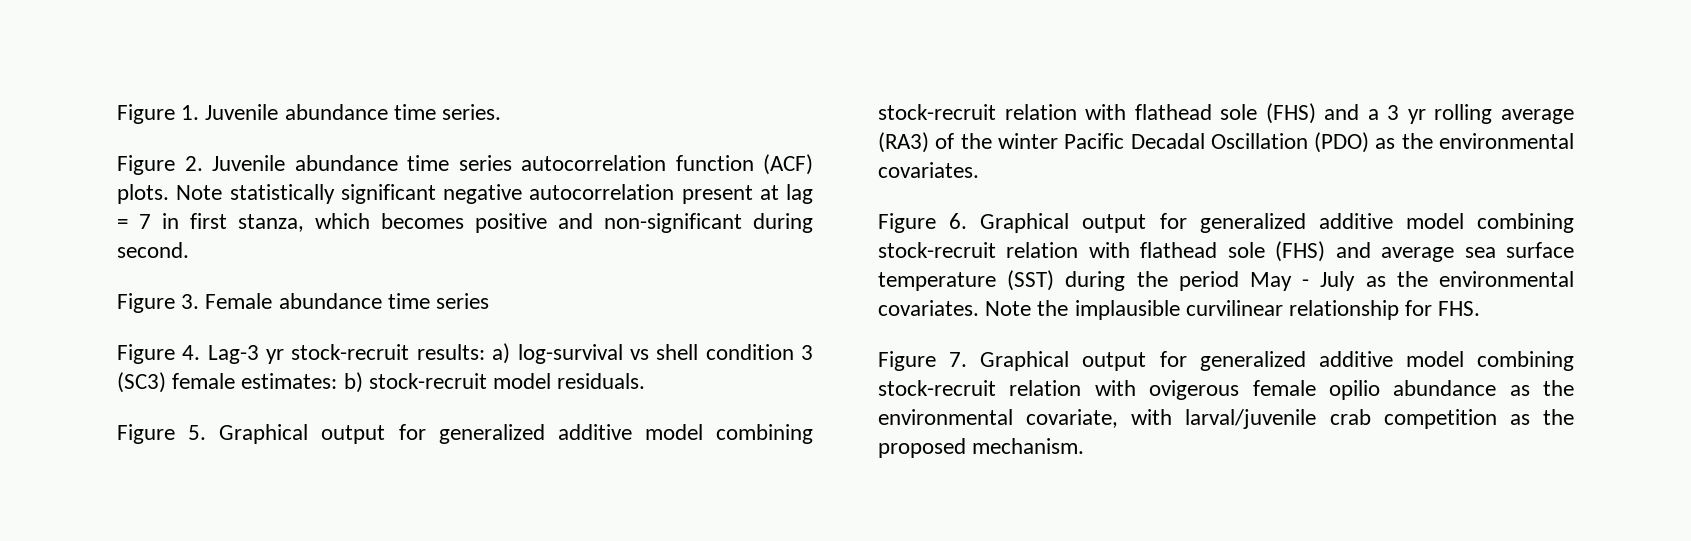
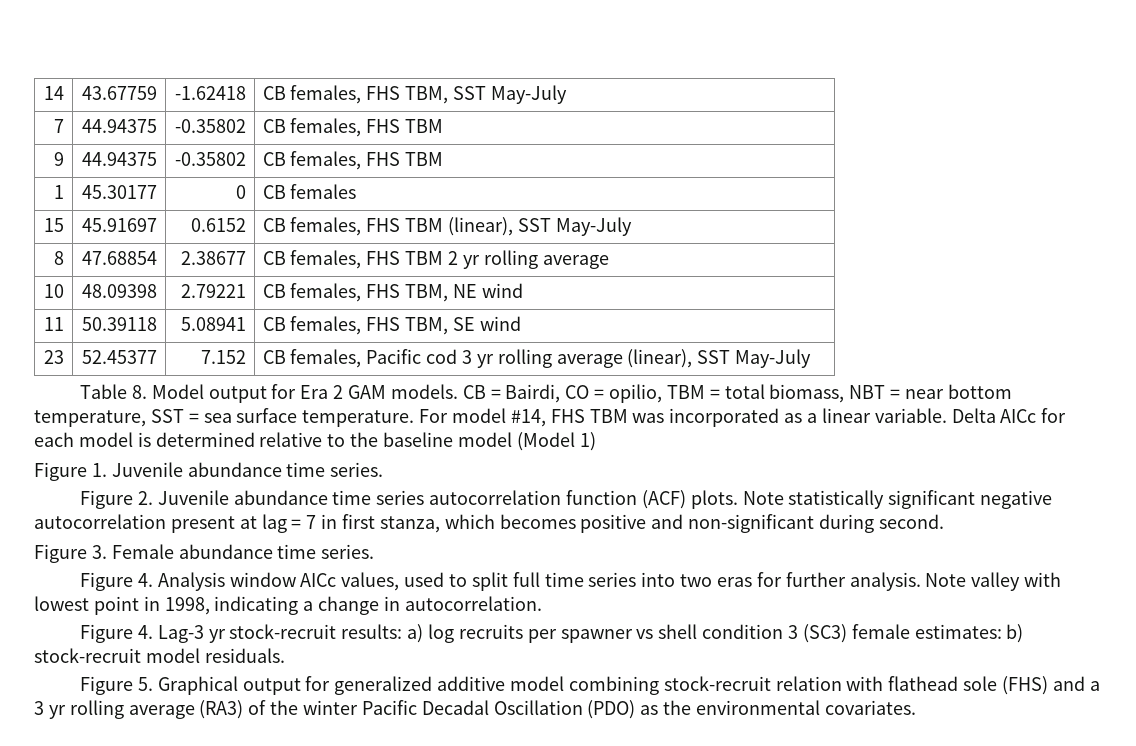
+ 14 | 43.67759 | -1.62418 | CB females, FHS TBM, SST May-July
+ 7 | 44.94375 | -0.35802 | CB females, FHS TBM
+ 9 | 44.94375 | -0.35802 | CB females, FHS TBM
+ 1 | 45.30177 | 0 | CB females
+ 15 | 45.91697 | 0.6152 | CB females, FHS TBM (linear), SST May-July
+ 8 | 47.68854 | 2.38677 | CB females, FHS TBM 2 yr rolling average
+ 10 | 48.09398 | 2.79221 | CB females, FHS TBM, NE wind
+ 11 | 50.39118 | 5.08941 | CB females, FHS TBM, SE wind
+ 23 | 52.45377 | 7.152 | CB females, Pacific cod 3 yr rolling average (linear), SST May-July
+ Table 8. Model output for Era 2 GAM models. CB = Bairdi, CO = opilio, TBM = total biomass, NBT = near bottom temperature, SST = sea surface temperature. For model #14, FHS TBM was incorporated as a linear variable. Delta AICc for each model is determined relative to the baseline model (Model 1)
- Figure 3. Female abundance time series
+ Figure 3. Female abundance time series.
+ Figure 4. Analysis window AICc values, used to split full time series into two eras for further analysis. Note valley with lowest point in 1998, indicating a change in autocorrelation.
- Figure 4. Lag-3 yr stock-recruit results: a) log-survival vs shell condition 3 (SC3) female estimates: b) stock-recruit model residuals.
+ Figure 4. Lag-3 yr stock-recruit results: a) log recruits per spawner vs shell condition 3 (SC3) female estimates: b) stock-recruit model residuals.
- Figure 6. Graphical output for generalized additive model combining stock-recruit relation with flathead sole (FHS) and average sea surface temperature (SST) during the period May - July as the environmental covariates. Note the implausible curvilinear relationship for FHS.
- Figure 7. Graphical output for generalized additive model combining stock-recruit relation with ovigerous female opilio abundance as the environmental covariate, with larval/juvenile crab competition as the proposed mechanism.

